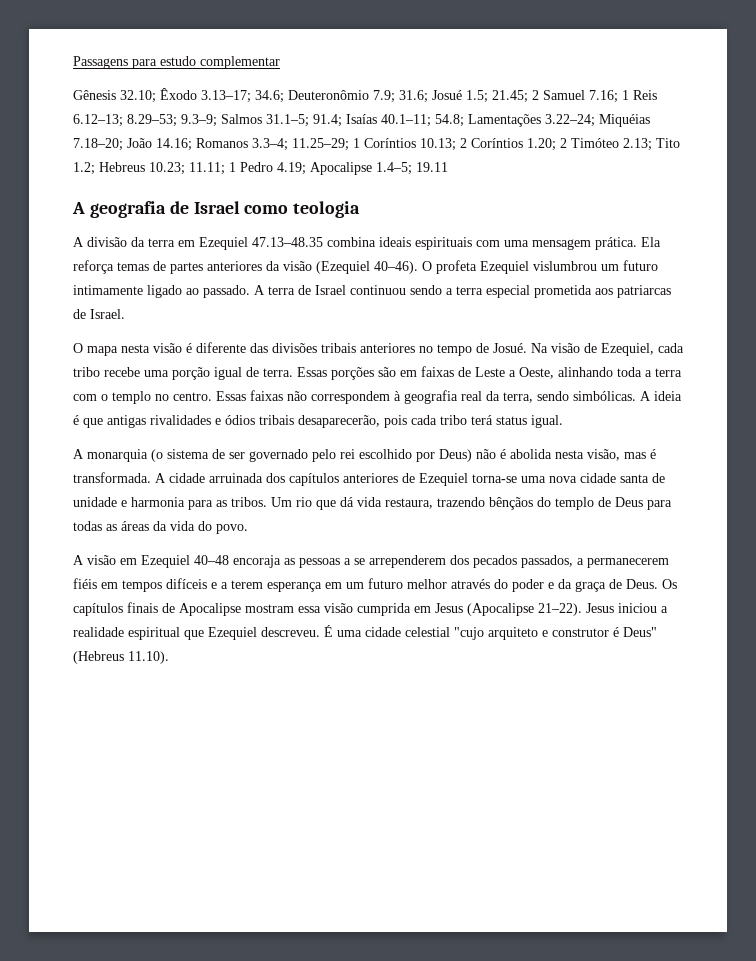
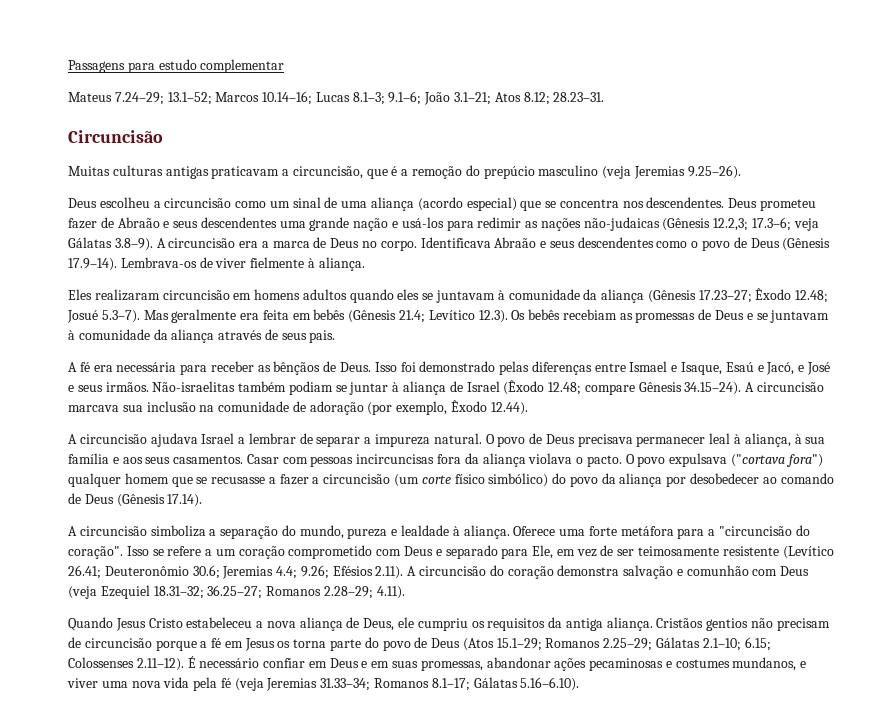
- Gênesis 32.10; Êxodo 3.13–17; 34.6; Deuteronômio 7.9; 31.6; Josué 1.5; 21.45; 2 Samuel 7.16; 1 Reis 6.12–13; 8.29–53; 9.3–9; Salmos 31.1–5; 91.4; Isaías 40.1–11; 54.8; Lamentações 3.22–24; Miquéias 7.18–20; João 14.16; Romanos 3.3–4; 11.25–29; 1 Coríntios 10.13; 2 Coríntios 1.20; 2 Timóteo 2.13; Tito 1.2; Hebreus 10.23; 11.11; 1 Pedro 4.19; Apocalipse 1.4–5; 19.11
- A geografia de Israel como teologia
- A divisão da terra em Ezequiel 47.13–48.35 combina ideais espirituais com uma mensagem prática. Ela reforça temas de partes anteriores da visão (Ezequiel 40–46). O profeta Ezequiel vislumbrou um futuro intimamente ligado ao passado. A terra de Israel continuou sendo a terra especial prometida aos patriarcas de Israel.
- O mapa nesta visão é diferente das divisões tribais anteriores no tempo de Josué. Na visão de Ezequiel, cada tribo recebe uma porção igual de terra. Essas porções são em faixas de Leste a Oeste, alinhando toda a terra com o templo no centro. Essas faixas não correspondem à geografia real da terra, sendo simbólicas. A ideia é que antigas rivalidades e ódios tribais desaparecerão, pois cada tribo terá status igual.
- A monarquia (o sistema de ser governado pelo rei escolhido por Deus) não é abolida nesta visão, mas é transformada. A cidade arruinada dos capítulos anteriores de Ezequiel torna-se uma nova cidade santa de unidade e harmonia para as tribos. Um rio que dá vida restaura, trazendo bênçãos do templo de Deus para todas as áreas da vida do povo.
- A visão em Ezequiel 40–48 encoraja as pessoas a se arrependerem dos pecados passados, a permanecerem fiéis em tempos difíceis e a terem esperança em um futuro melhor através do poder e da graça de Deus. Os capítulos finais de Apocalipse mostram essa visão cumprida em Jesus (Apocalipse 21–22). Jesus iniciou a realidade espiritual que Ezequiel descreveu. É uma cidade celestial "cujo arquiteto e construtor é Deus" (Hebreus 11.10).
+ Mateus 7.24–29; 13.1–52; Marcos 10.14–16; Lucas 8.1–3; 9.1–6; João 3.1–21; Atos 8.12; 28.23–31.
+ Circuncisão
+ Muitas culturas antigas praticavam a circuncisão, que é a remoção do prepúcio masculino (veja Jeremias 9.25–26).
+ Deus escolheu a circuncisão como um sinal de uma aliança (acordo especial) que se concentra nos descendentes. Deus prometeu fazer de Abraão e seus descendentes uma grande nação e usá-los para redimir as nações não-judaicas (Gênesis 12.2,3; 17.3–6; veja Gálatas 3.8–9). A circuncisão era a marca de Deus no corpo. Identificava Abraão e seus descendentes como o povo de Deus (Gênesis 17.9–14). Lembrava-os de viver fielmente à aliança.
+ Eles realizaram circuncisão em homens adultos quando eles se juntavam à comunidade da aliança (Gênesis 17.23–27; Êxodo 12.48; Josué 5.3–7). Mas geralmente era feita em bebês (Gênesis 21.4; Levítico 12.3). Os bebês recebiam as promessas de Deus e se juntavam à comunidade da aliança através de seus pais.
+ A fé era necessária para receber as bênçãos de Deus. Isso foi demonstrado pelas diferenças entre Ismael e Isaque, Esaú e Jacó, e José e seus irmãos. Não-israelitas também podiam se juntar à aliança de Israel (Êxodo 12.48; compare Gênesis 34.15–24). A circuncisão marcava sua inclusão na comunidade de adoração (por exemplo, Êxodo 12.44).
+ A circuncisão ajudava Israel a lembrar de separar a impureza natural. O povo de Deus precisava permanecer leal à aliança, à sua família e aos seus casamentos. Casar com pessoas incircuncisas fora da aliança violava o pacto. O povo expulsava ("cortava fora") qualquer homem que se recusasse a fazer a circuncisão (um corte físico simbólico) do povo da aliança por desobedecer ao comando de Deus (Gênesis 17.14).
+ A circuncisão simboliza a separação do mundo, pureza e lealdade à aliança. Oferece uma forte metáfora para a "circuncisão do coração". Isso se refere a um coração comprometido com Deus e separado para Ele, em vez de ser teimosamente resistente (Levítico 26.41; Deuteronômio 30.6; Jeremias 4.4; 9.26; Efésios 2.11). A circuncisão do coração demonstra salvação e comunhão com Deus (veja Ezequiel 18.31–32; 36.25–27; Romanos 2.28–29; 4.11).
+ Quando Jesus Cristo estabeleceu a nova aliança de Deus, ele cumpriu os requisitos da antiga aliança. Cristãos gentios não precisam de circuncisão porque a fé em Jesus os torna parte do povo de Deus (Atos 15.1–29; Romanos 2.25–29; Gálatas 2.1–10; 6.15; Colossenses 2.11–12). É necessário confiar em Deus e em suas promessas, abandonar ações pecaminosas e costumes mundanos, e viver uma nova vida pela fé (veja Jeremias 31.33–34; Romanos 8.1–17; Gálatas 5.16–6.10).

